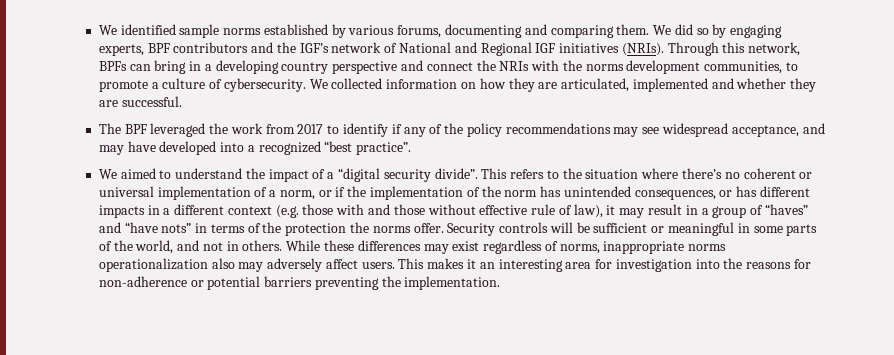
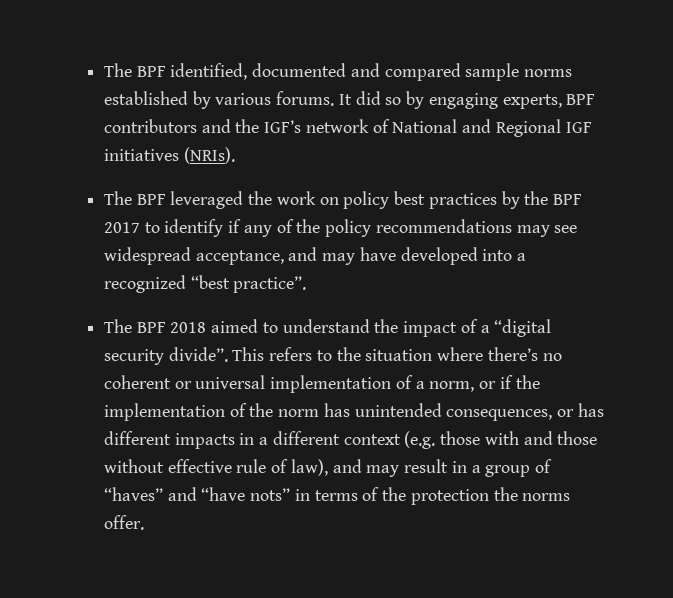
- We identified sample norms established by various forums, documenting and comparing them. We did so by engaging experts, BPF contributors and the IGF’s network of National and Regional IGF initiatives (NRIs). Through this network, BPFs can bring in a developing country perspective and connect the NRIs with the norms development communities, to promote a culture of cybersecurity. We collected information on how they are articulated, implemented and whether they are successful.
+ The BPF identified, documented and compared sample norms established by various forums. It did so by engaging experts, BPF contributors and the IGF’s network of National and Regional IGF initiatives (NRIs).
- The BPF leveraged the work from 2017 to identify if any of the policy recommendations may see widespread acceptance, and may have developed into a recognized “best practice”.
+ The BPF leveraged the work on policy best practices by the BPF 2017 to identify if any of the policy recommendations may see widespread acceptance, and may have developed into a recognized “best practice”.
- We aimed to understand the impact of a “digital security divide”.
+ The BPF 2018 aimed to understand the impact of a “digital security divide”.
- This refers to the situation where there’s no coherent or universal implementation of a norm, or if the implementation of the norm has unintended consequences, or has different impacts in a different context (e.g. those with and those without effective rule of law), it may result in a group of “haves” and “have nots” in terms of the protection the norms offer. Security controls will be sufficient or meaningful in some parts of the world, and not in others. While these differences may exist regardless of norms, inappropriate norms operationalization also may adversely affect users. This makes it an interesting area for investigation into the reasons for non-adherence or potential barriers preventing the implementation.
+ This refers to the situation where there’s no coherent or universal implementation of a norm, or if the implementation of the norm has unintended consequences, or has different impacts in a different context (e.g. those with and those without effective rule of law), and may result in a group of “haves” and “have nots” in terms of the protection the norms offer.

